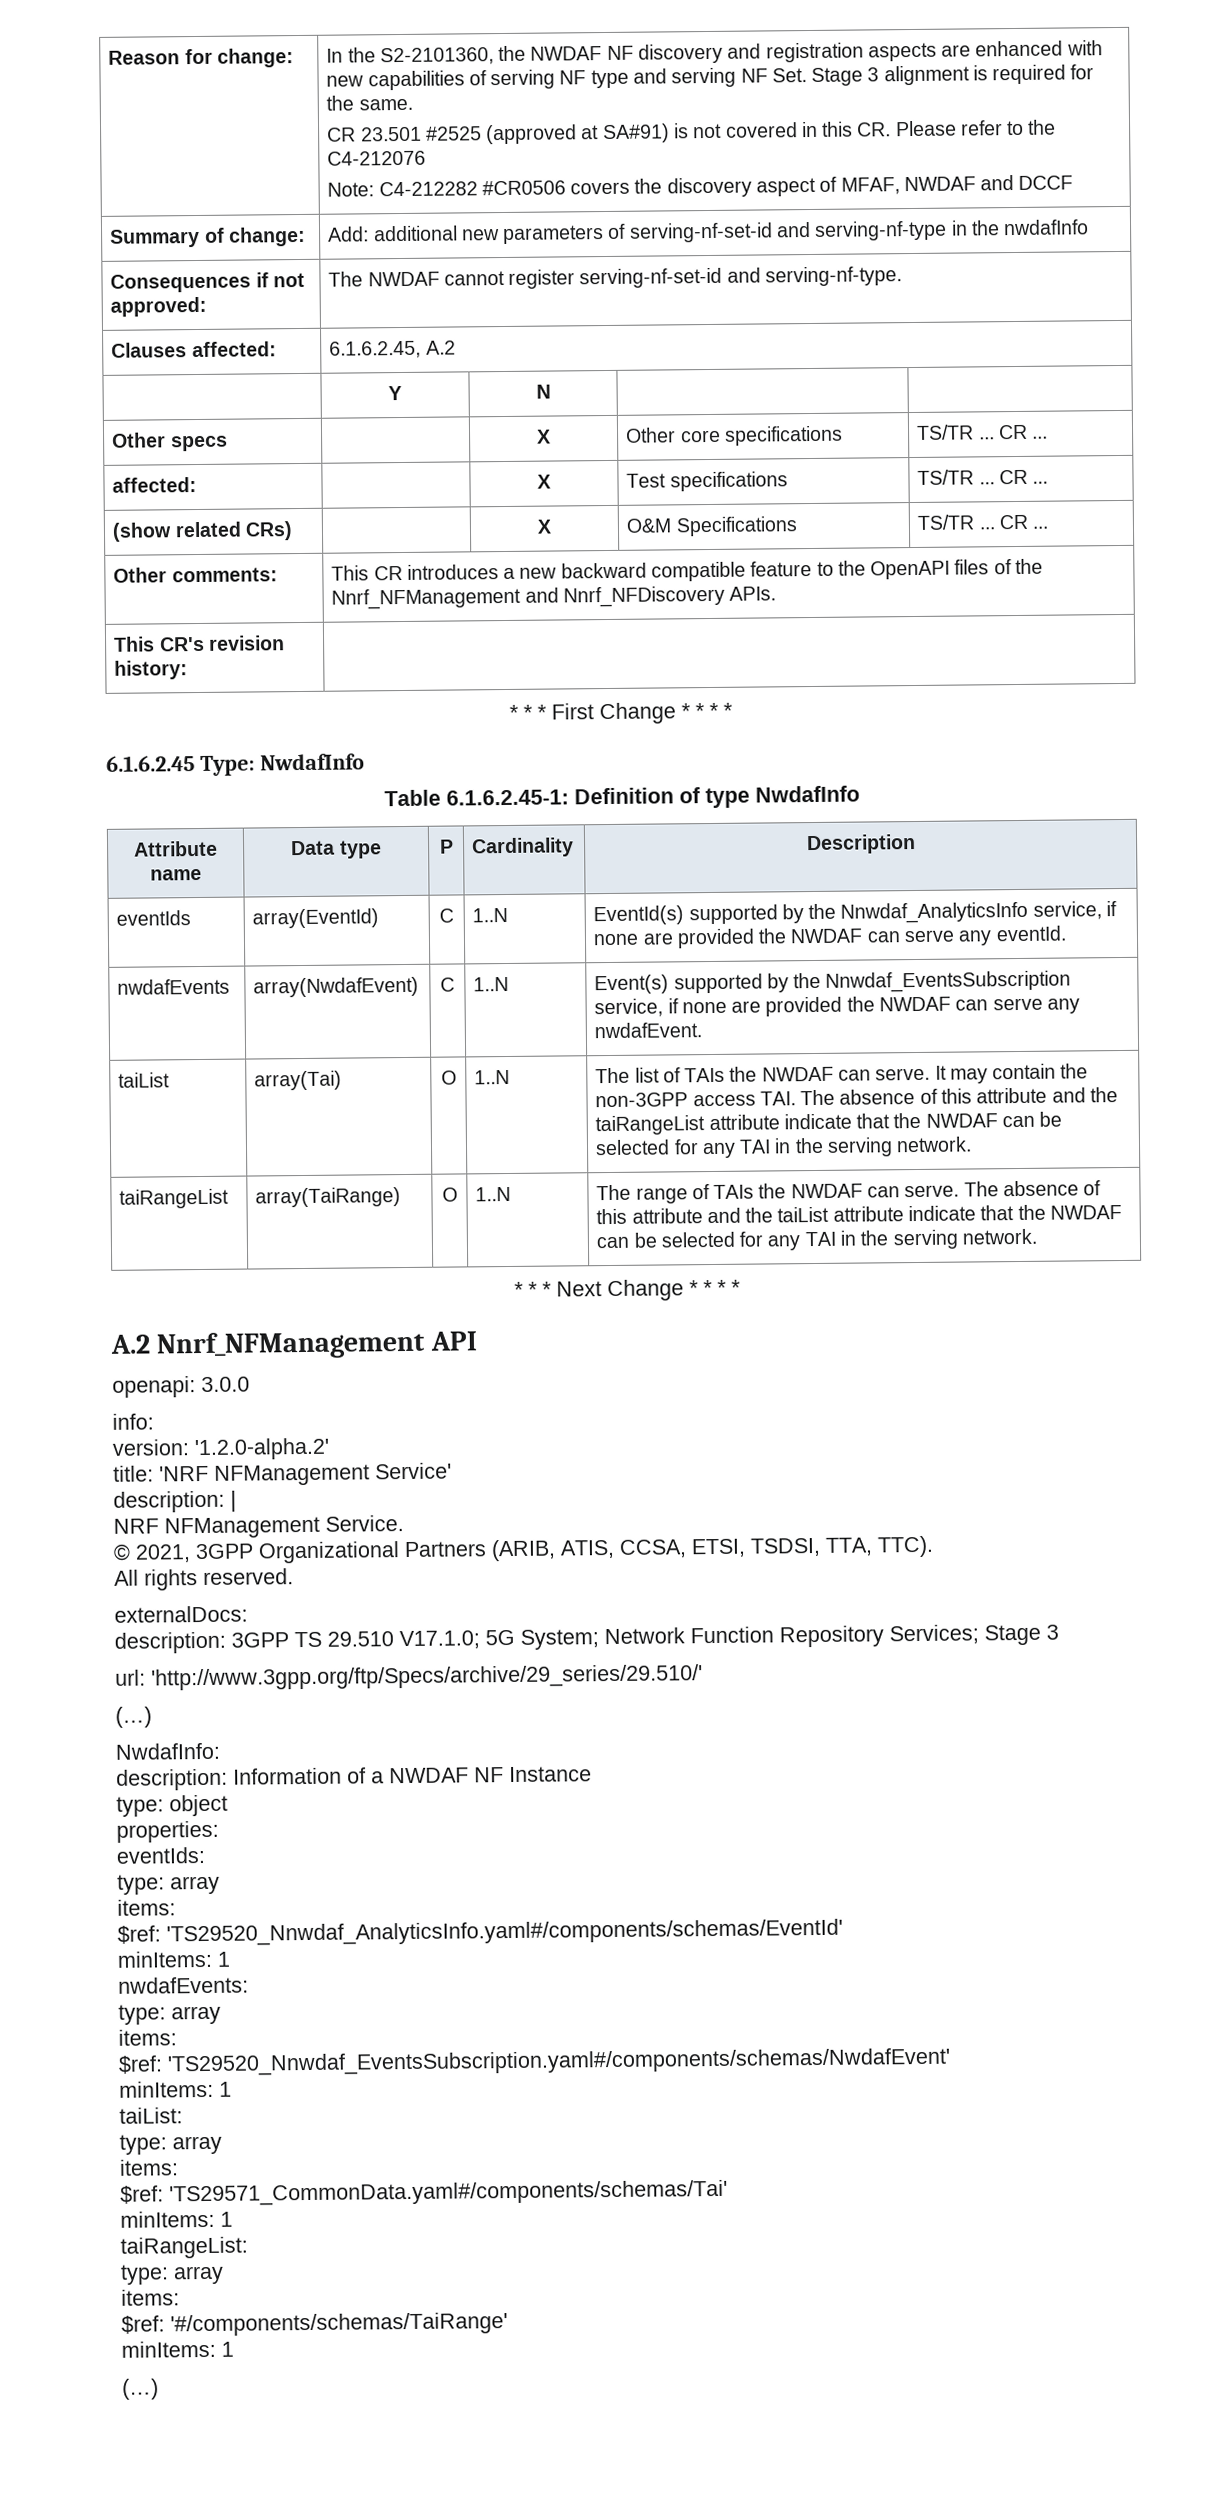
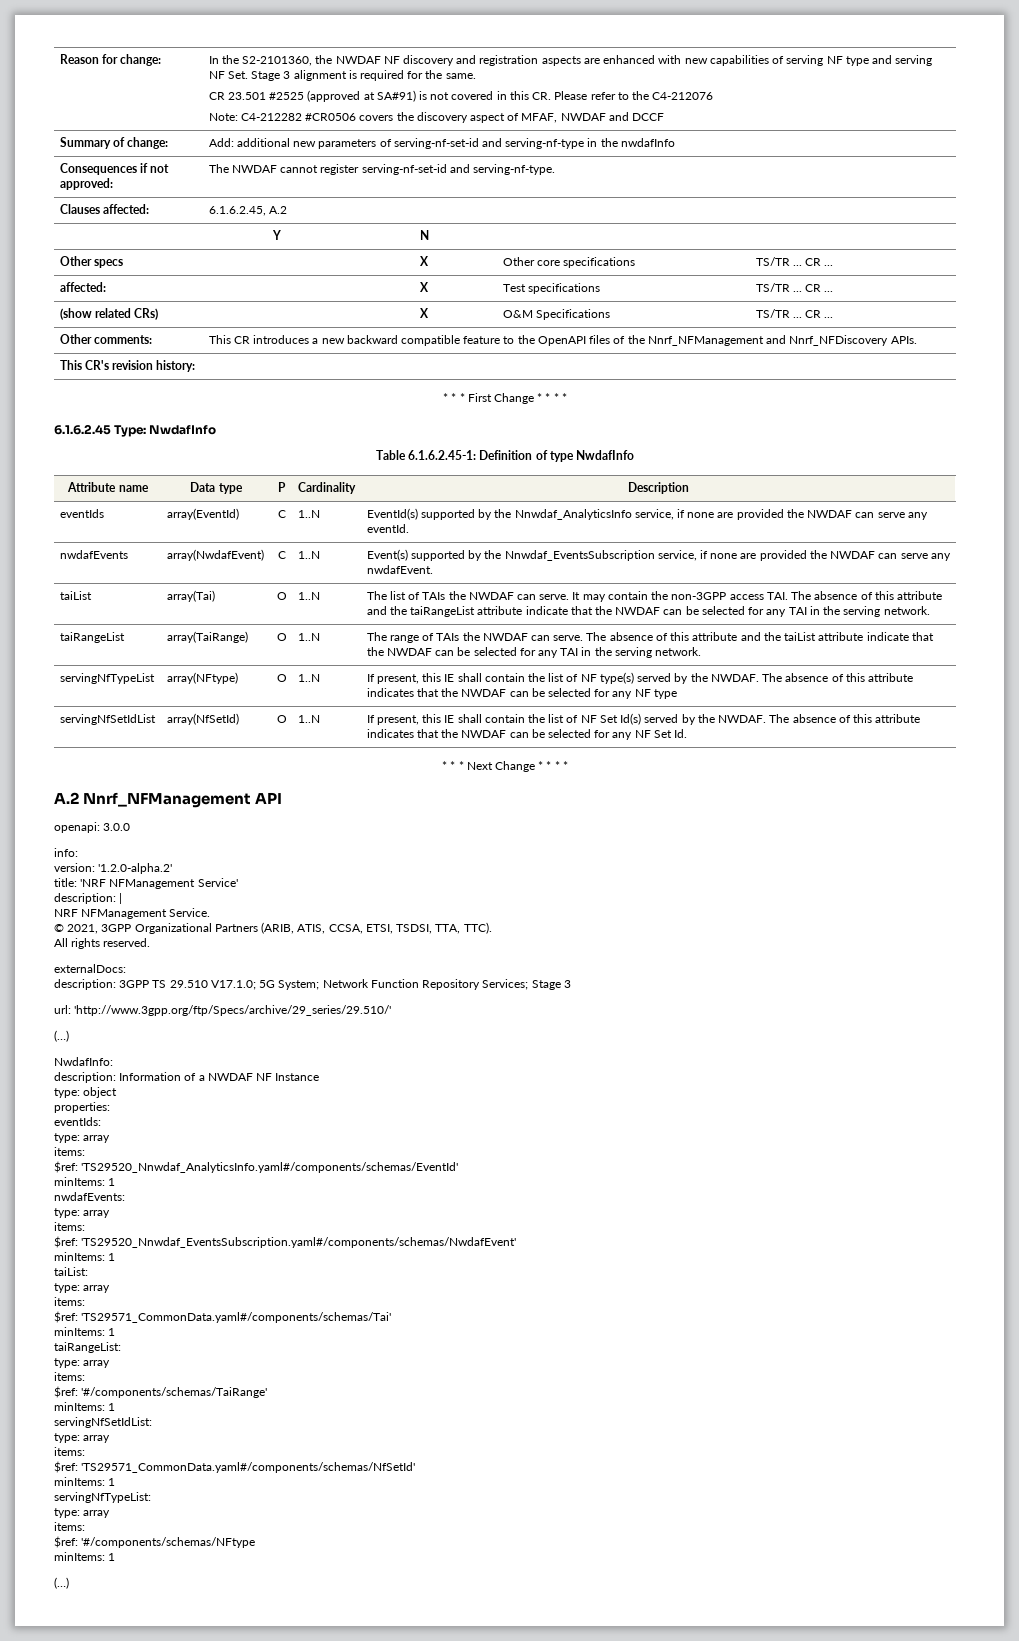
+ servingNfTypeList | array(NFtype) | O | 1..N | If present, this IE shall contain the list of NF type(s) served by the NWDAF. The absence of this attribute indicates that the NWDAF can be selected for any NF type
+ servingNfSetIdList | array(NfSetId) | O | 1..N | If present, this IE shall contain the list of NF Set Id(s) served by the NWDAF. The absence of this attribute indicates that the NWDAF can be selected for any NF Set Id.
+ servingNfSetIdList:
+ type: array
+ items:
+ $ref: 'TS29571_CommonData.yaml#/components/schemas/NfSetId'
+ minItems: 1
+ servingNfTypeList:
+ type: array
+ items:
+ $ref: '#/components/schemas/NFtype
+ minItems: 1

